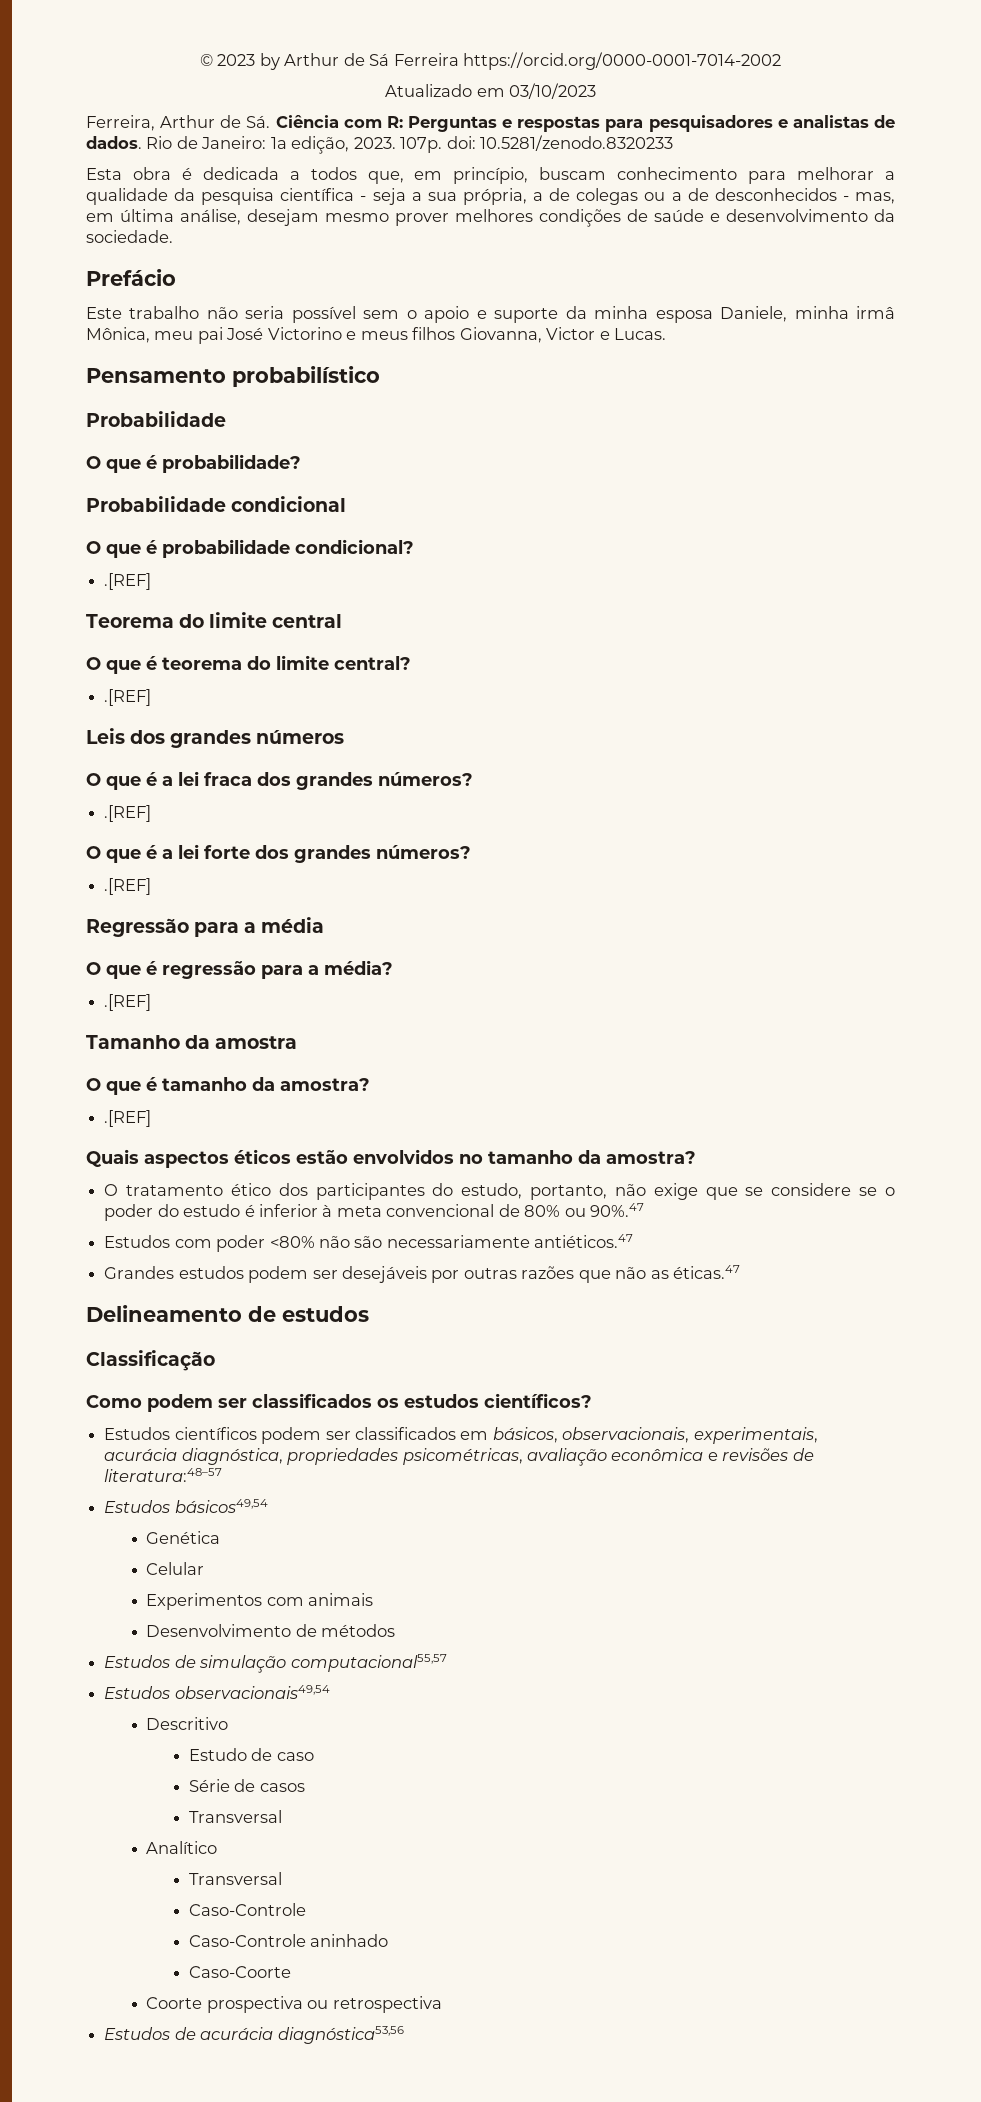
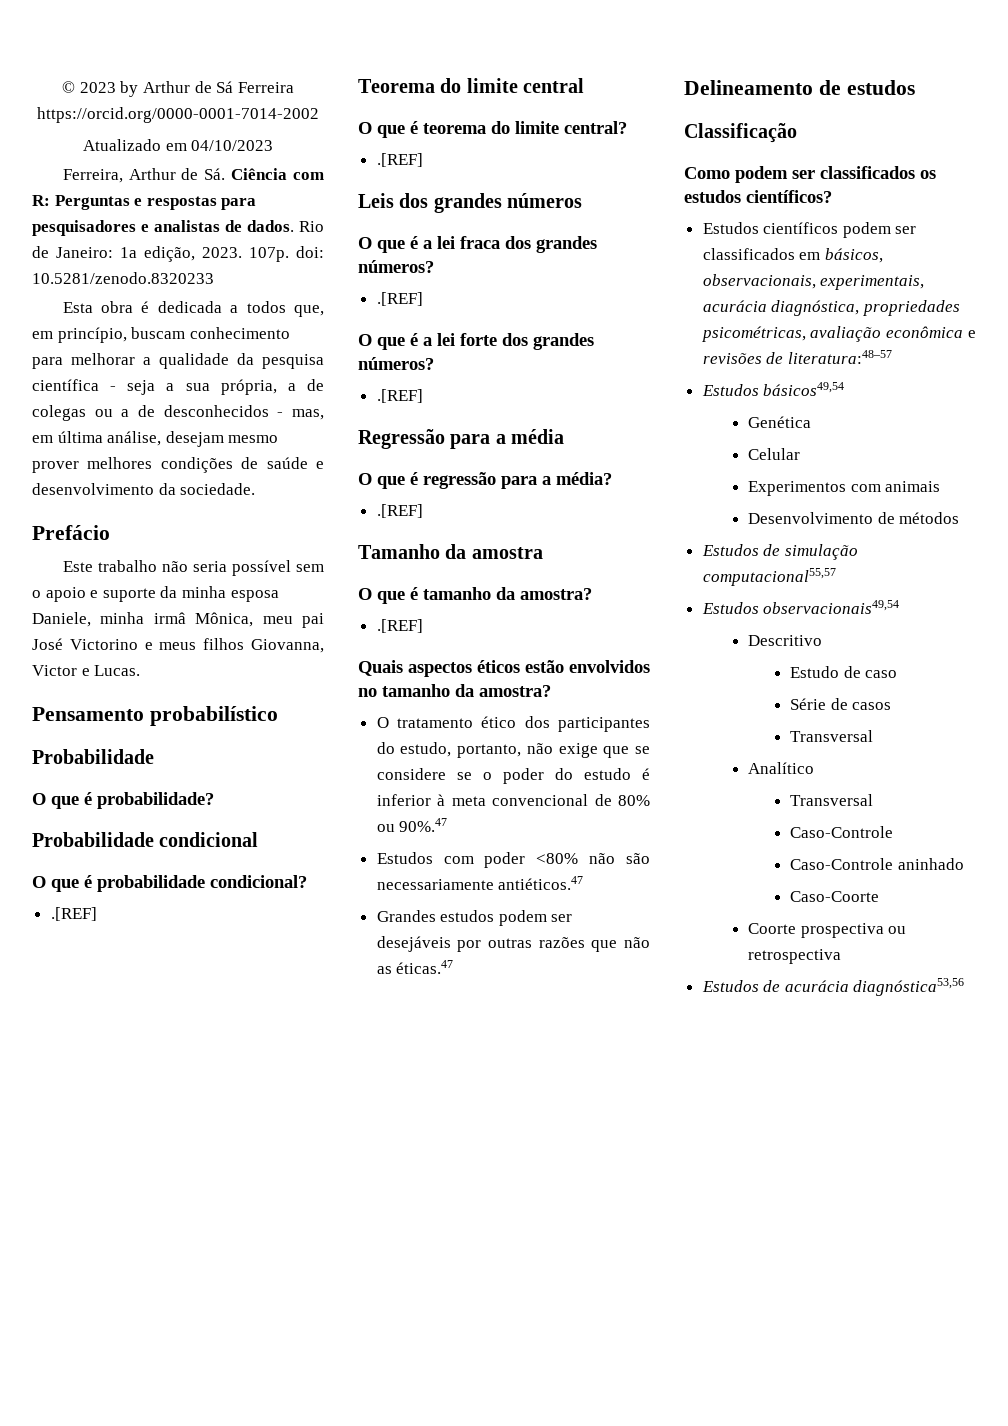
- Atualizado em 03/10/2023
+ Atualizado em 04/10/2023

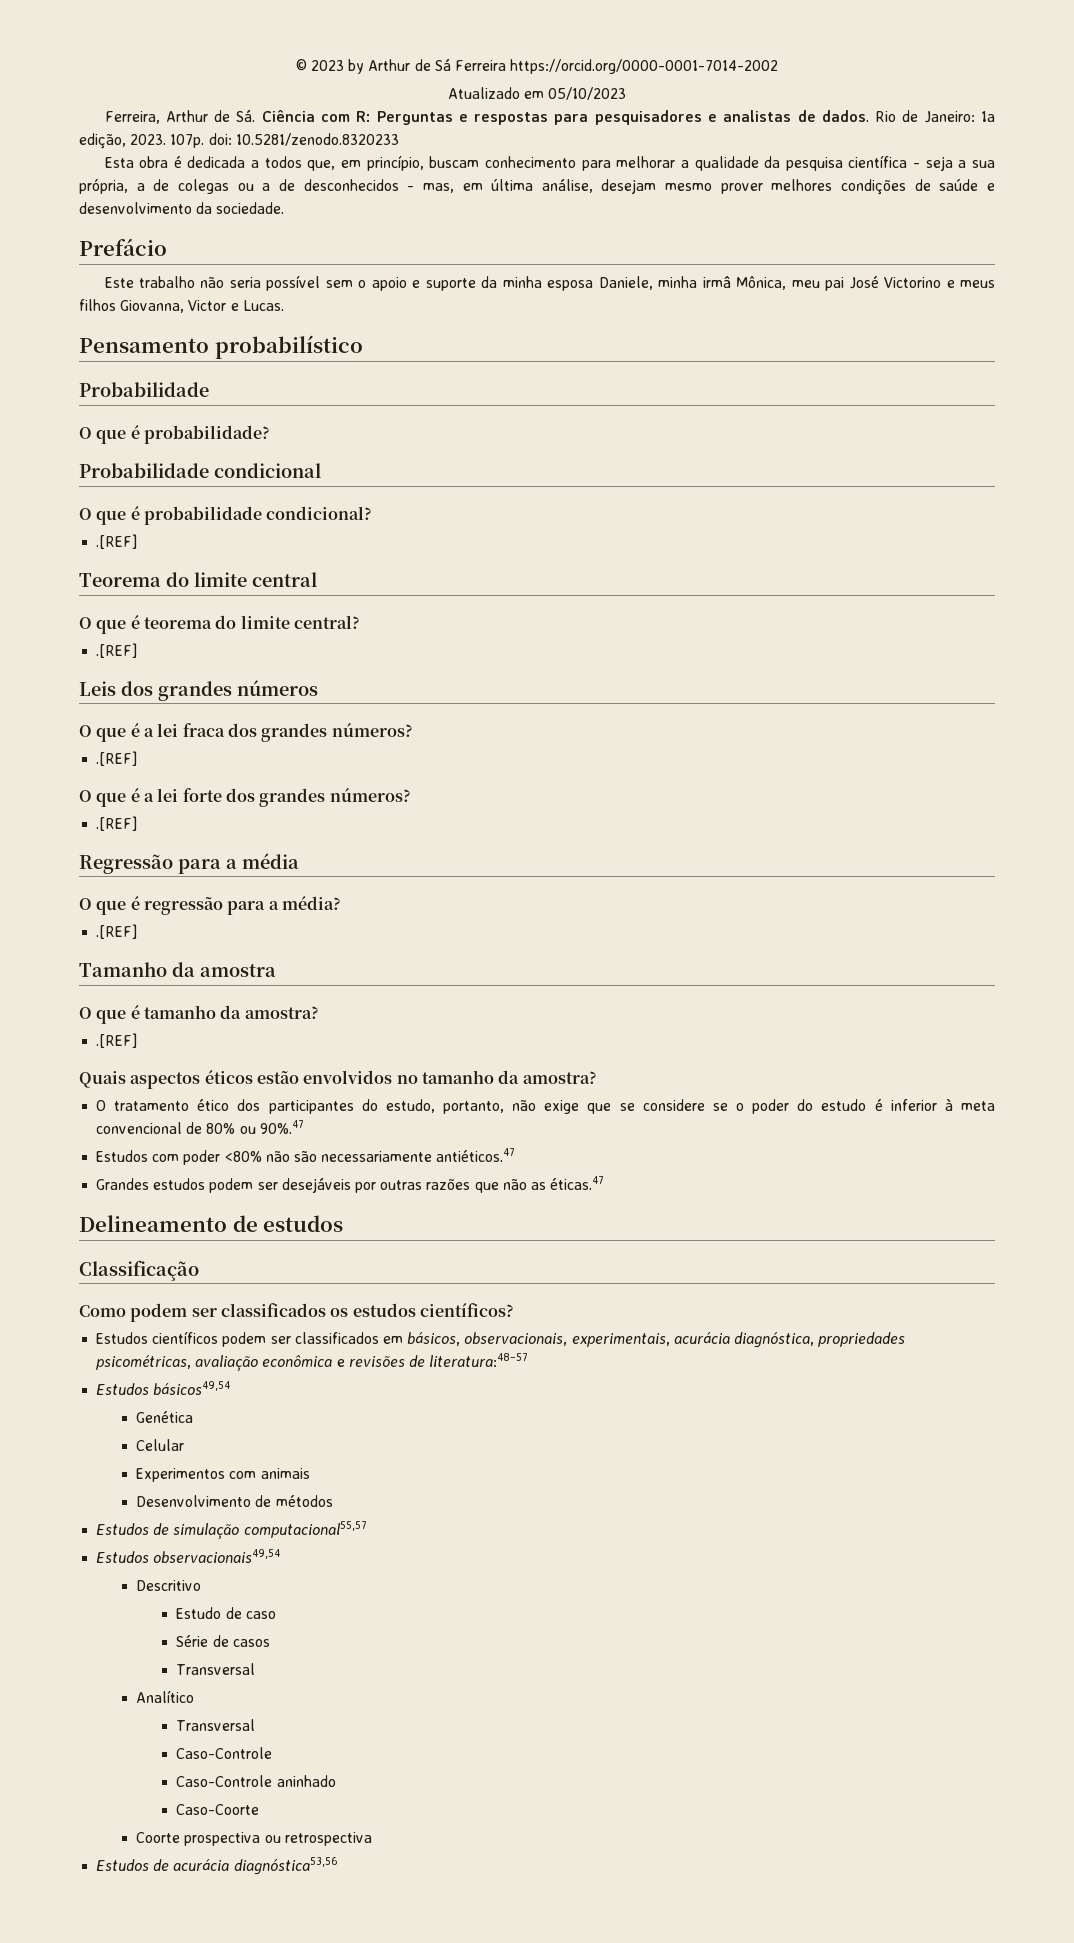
- Atualizado em 04/10/2023
+ Atualizado em 05/10/2023

